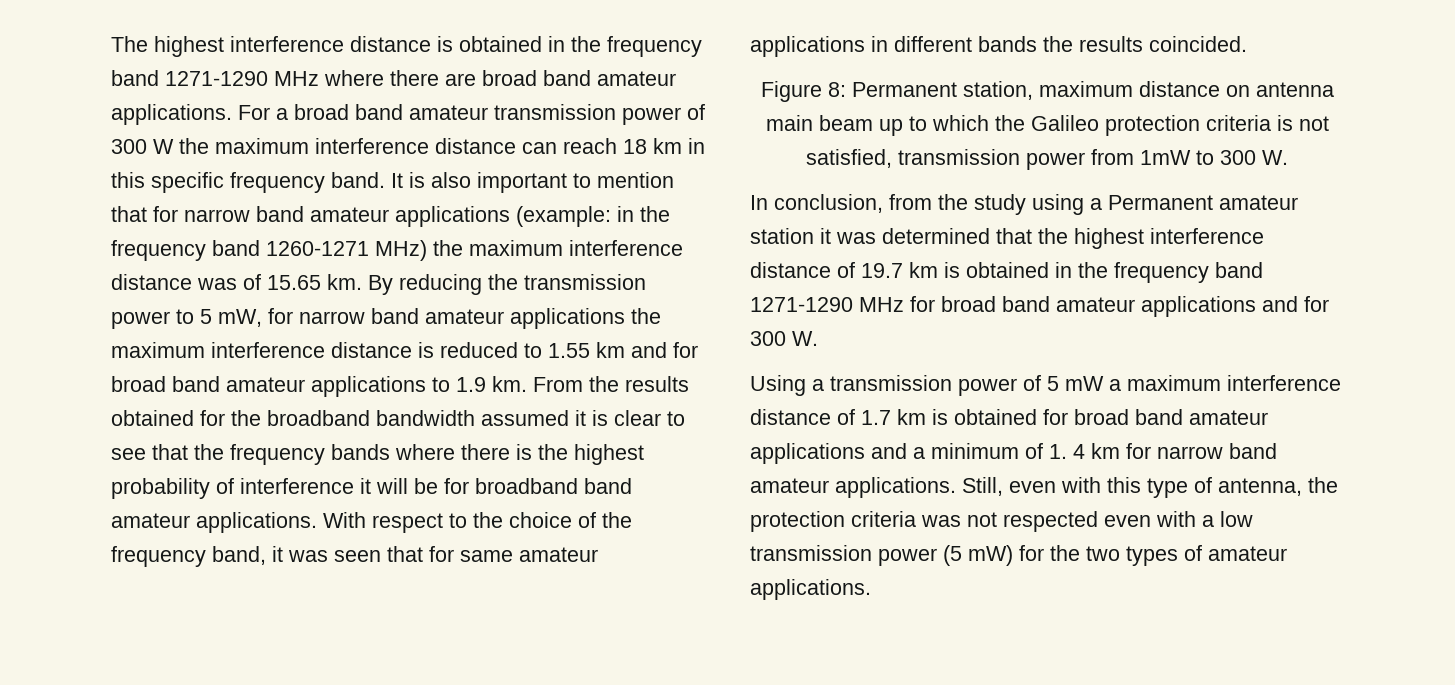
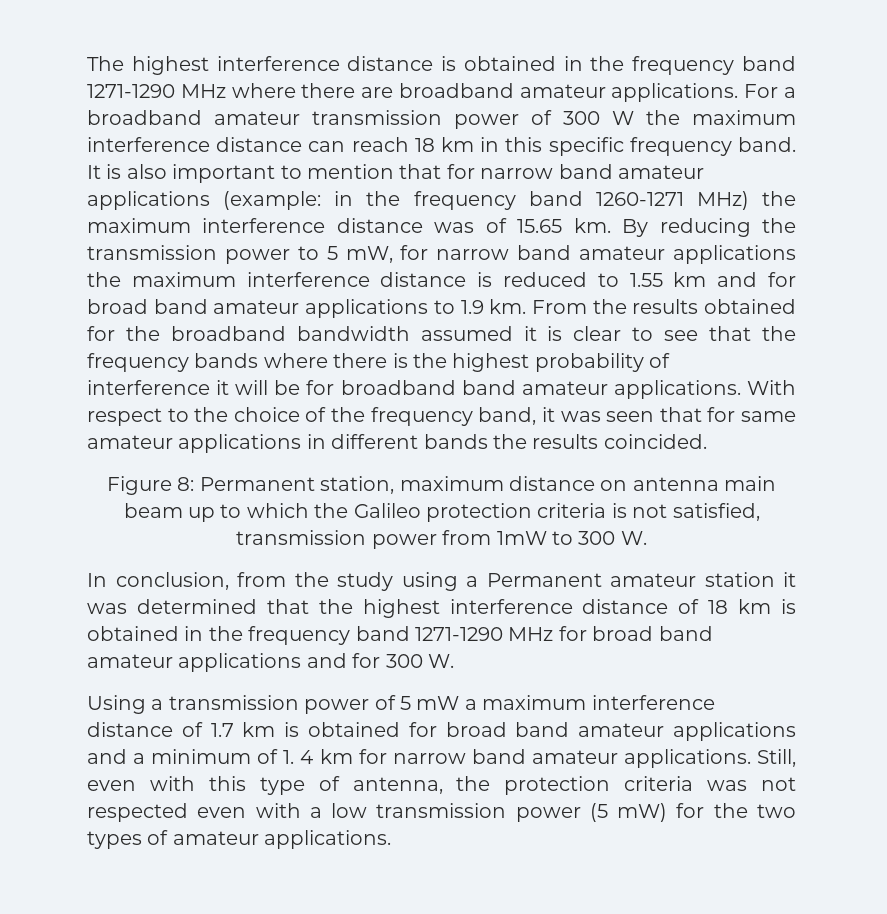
- The highest interference distance is obtained in the frequency band 1271-1290 MHz where there are broad band amateur applications.
+ The highest interference distance is obtained in the frequency band 1271-1290 MHz where there are broadband amateur applications.
- For a broad band amateur transmission power of 300 W the maximum interference distance can reach 18 km in this specific frequency band.
+ For a broadband amateur transmission power of 300 W the maximum interference distance can reach 18 km in this specific frequency band.
- In conclusion, from the study using a Permanent amateur station it was determined that the highest interference distance of 19.7 km is obtained in the frequency band 1271-1290 MHz for broad band amateur applications and for 300 W.
+ In conclusion, from the study using a Permanent amateur station it was determined that the highest interference distance of 18 km is obtained in the frequency band 1271-1290 MHz for broad band amateur applications and for 300 W.

